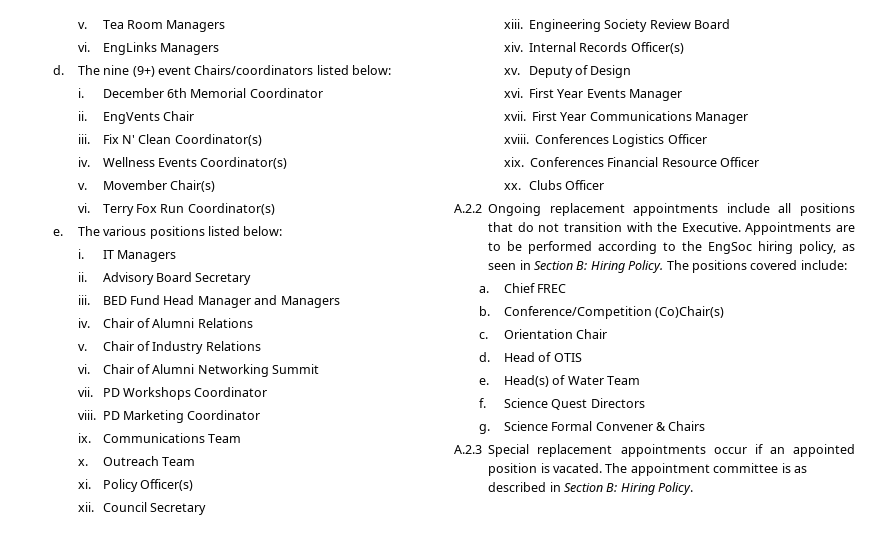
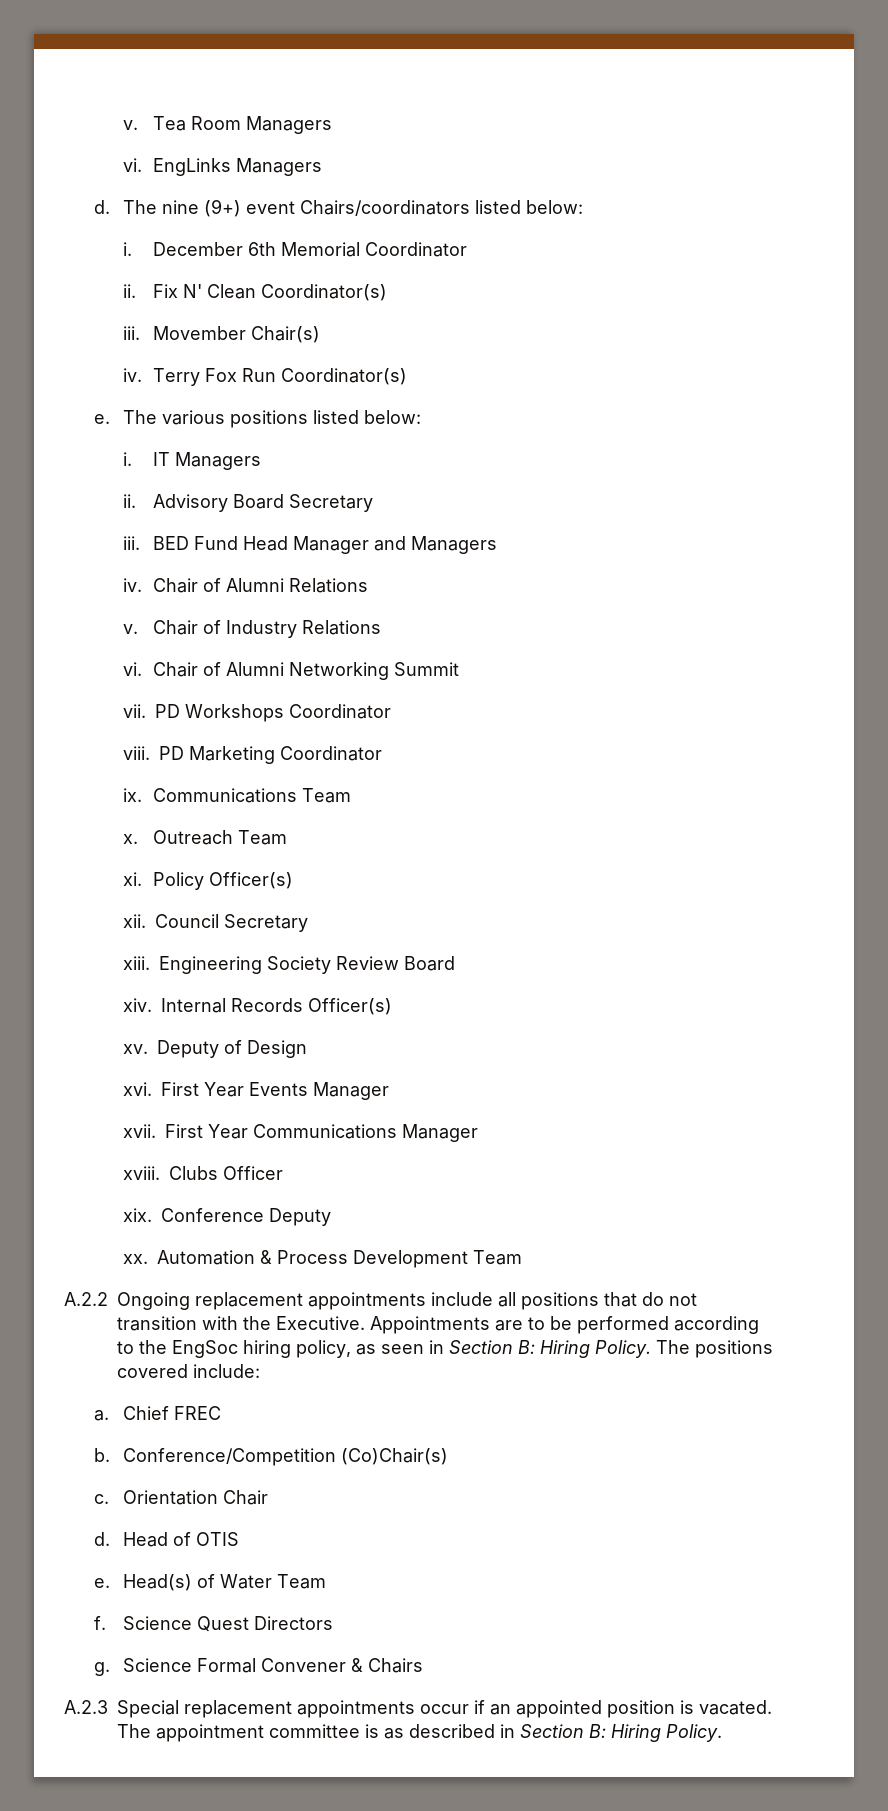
- EngVents Chair
- iii.
  Fix N' Clean Coordinator(s)
- iv. Wellness Events Coordinator(s)
- v.
+ iii.
  Movember Chair(s)
- vi.
+ iv.
- Conferences Logistics Officer
+ Clubs Officer
- Conferences Financial Resource Officer
- xx. Clubs Officer
+ Conference Deputy
+ xx. Automation & Process Development Team

